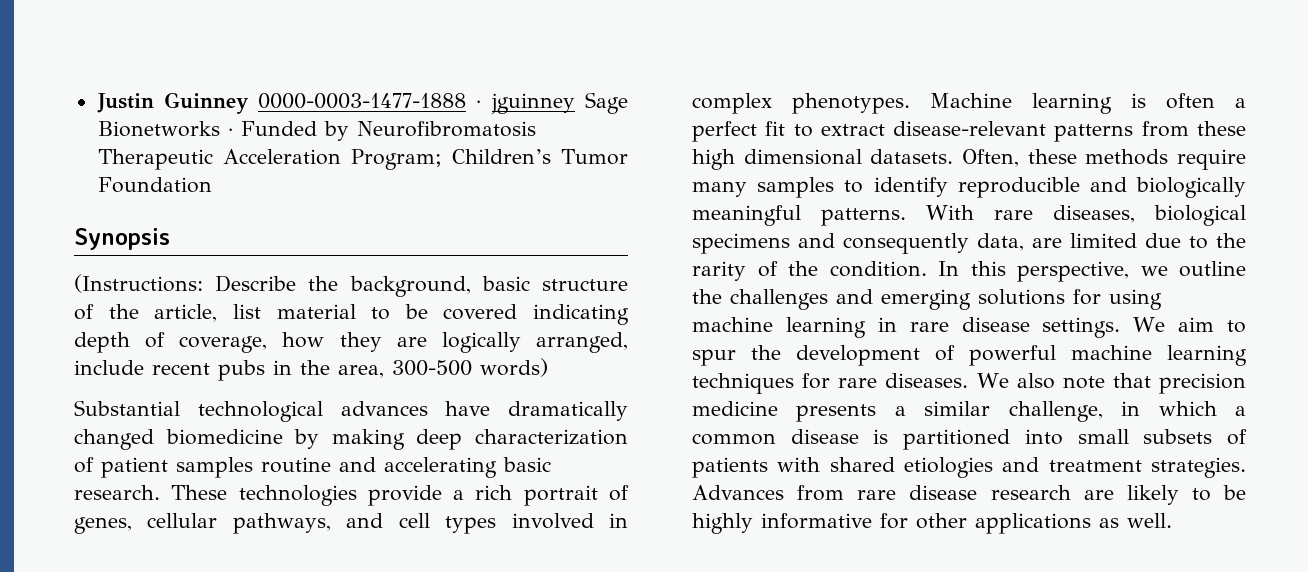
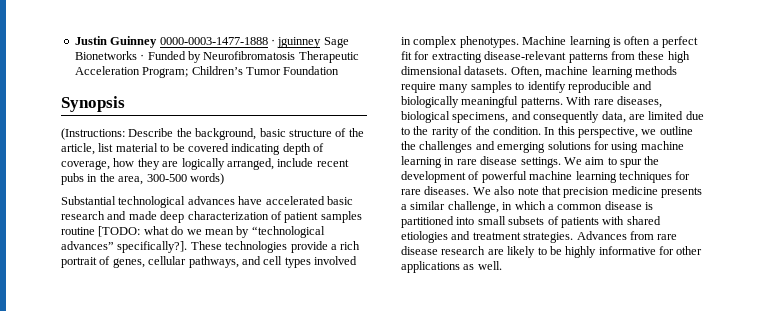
- Substantial technological advances have dramatically changed biomedicine by making deep characterization of patient samples routine and accelerating basic research.
+ Substantial technological advances have accelerated basic research and made deep characterization of patient samples routine [TODO: what do we mean by “technological advances” specifically?].
- Machine learning is often a perfect fit to extract disease-relevant patterns from these high dimensional datasets.
+ Machine learning is often a perfect fit for extracting disease-relevant patterns from these high dimensional datasets.
- Often, these methods require many samples to identify reproducible and biologically meaningful patterns.
+ Often, machine learning methods require many samples to identify reproducible and biologically meaningful patterns.
- With rare diseases, biological specimens and consequently data, are limited due to the rarity of the condition.
+ With rare diseases, biological specimens, and consequently data, are limited due to the rarity of the condition.

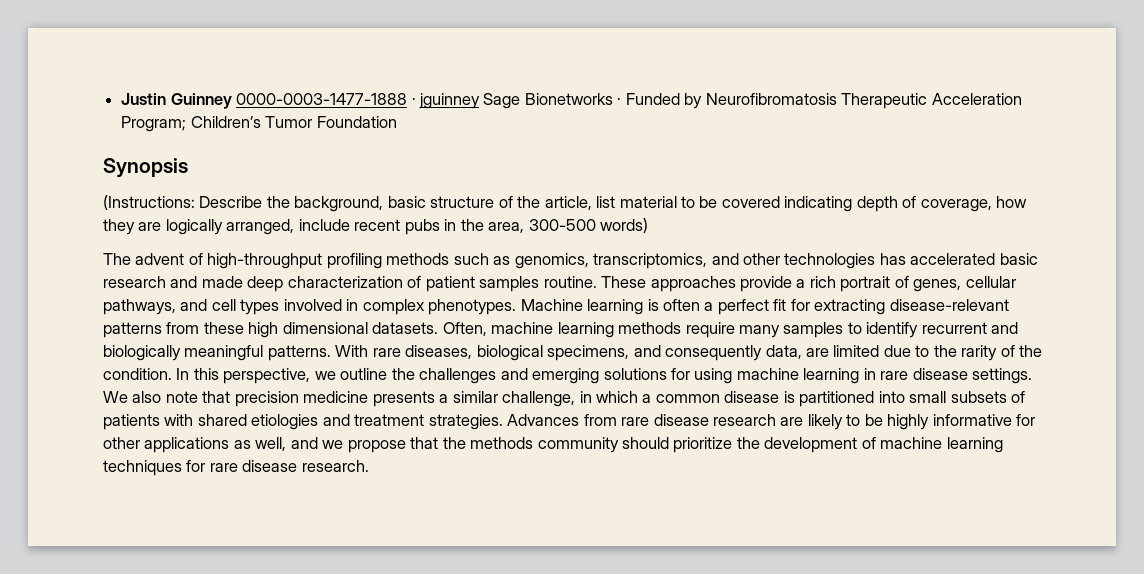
- Substantial technological advances have accelerated basic research and made deep characterization of patient samples routine [TODO: what do we mean by “technological advances” specifically?]. These technologies provide a rich portrait of genes, cellular pathways, and cell types involved in complex phenotypes.
+ The advent of high-throughput profiling methods such as genomics, transcriptomics, and other technologies has accelerated basic research and made deep characterization of patient samples routine. These approaches provide a rich portrait of genes, cellular pathways, and cell types involved in complex phenotypes.
- Often, machine learning methods require many samples to identify reproducible and biologically meaningful patterns.
+ Often, machine learning methods require many samples to identify recurrent and biologically meaningful patterns.
- We aim to spur the development of powerful machine learning techniques for rare diseases. We also note that precision medicine presents a similar challenge, in which a common disease is partitioned into small subsets of patients with shared etiologies and treatment strategies.
+ We also note that precision medicine presents a similar challenge, in which a common disease is partitioned into small subsets of patients with shared etiologies and treatment strategies.
- Advances from rare disease research are likely to be highly informative for other applications as well.
+ Advances from rare disease research are likely to be highly informative for other applications as well, and we propose that the methods community should prioritize the development of machine learning techniques for rare disease research.

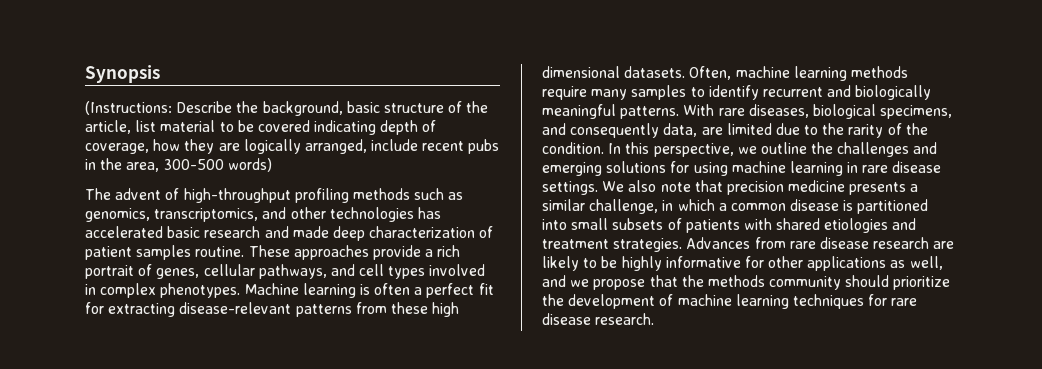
- Justin Guinney 0000-0003-1477-1888 · jguinney Sage Bionetworks · Funded by Neurofibromatosis Therapeutic Acceleration Program; Children’s Tumor Foundation

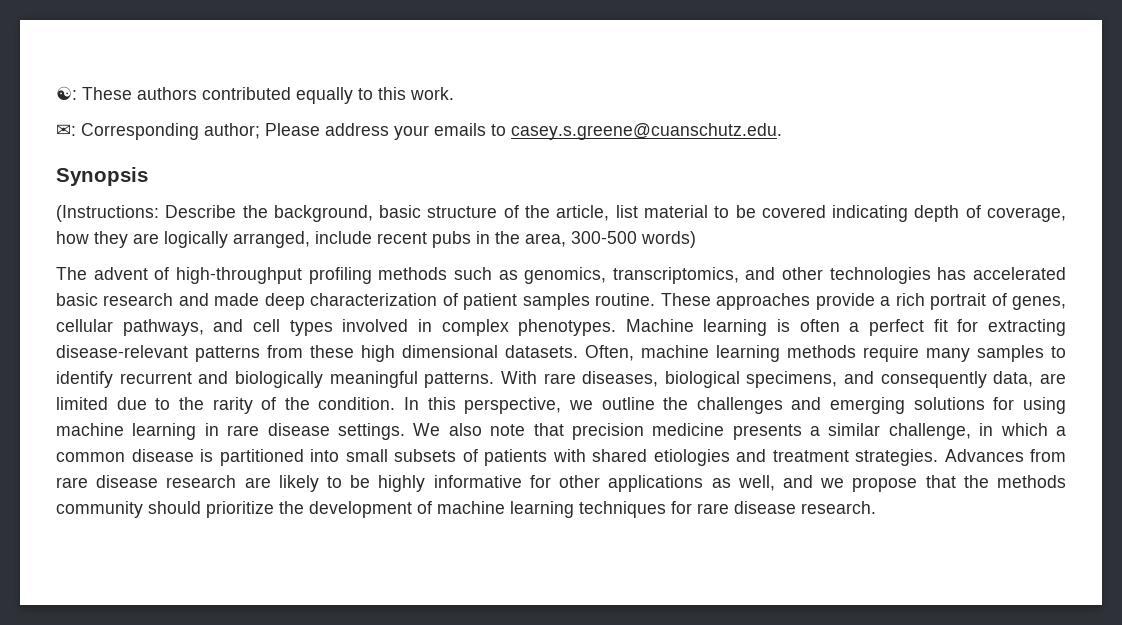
+ ☯: These authors contributed equally to this work.
+ ✉: Corresponding author; Please address your emails to casey.s.greene@cuanschutz.edu.

